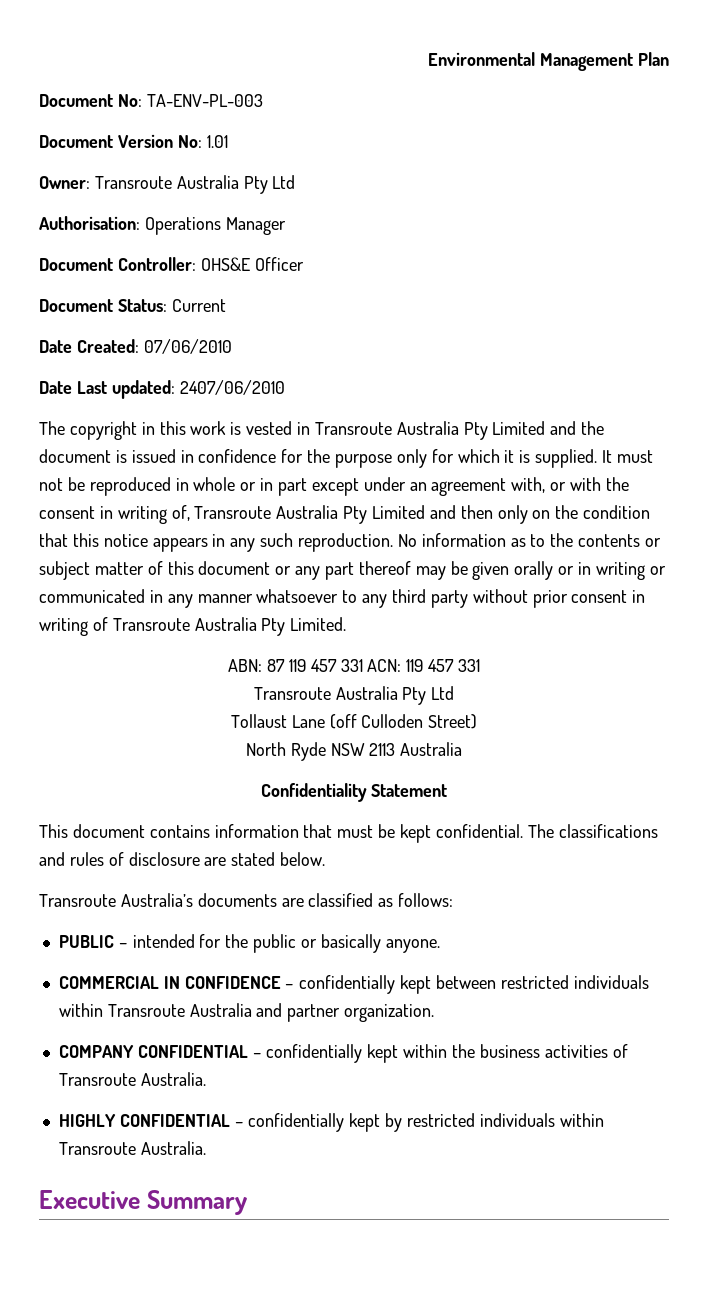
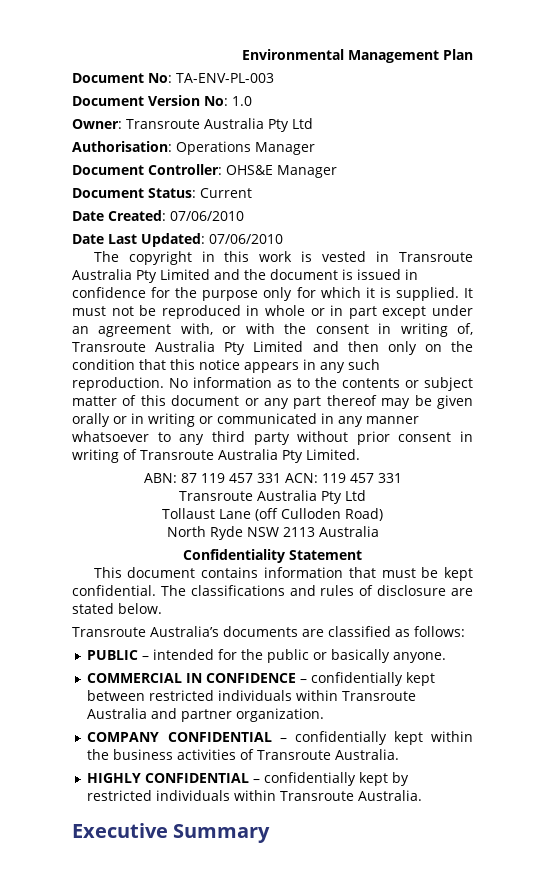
- Document Version No: 1.01
+ Document Version No: 1.0
- Document Controller: OHS&E Officer
+ Document Controller: OHS&E Manager
- Date Last updated: 2407/06/2010
+ Date Last Updated: 07/06/2010
- Tollaust Lane (off Culloden Street)
+ Tollaust Lane (off Culloden Road)

